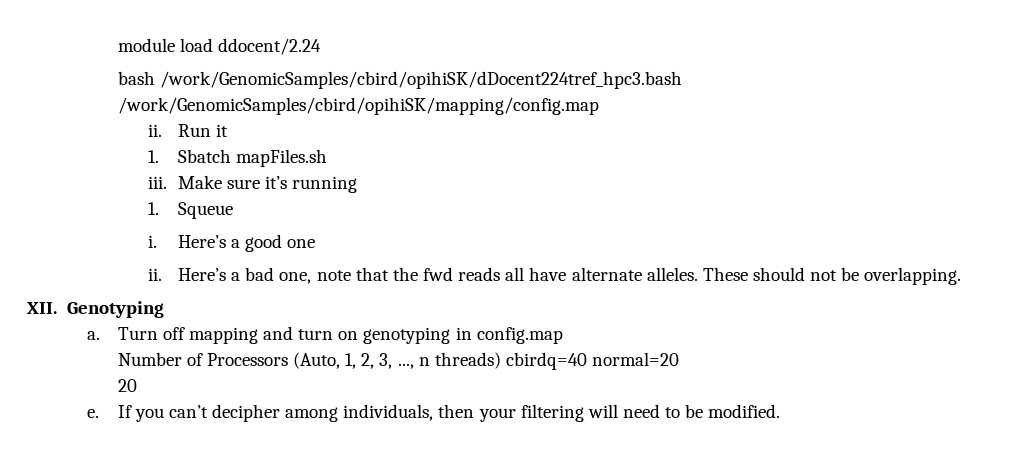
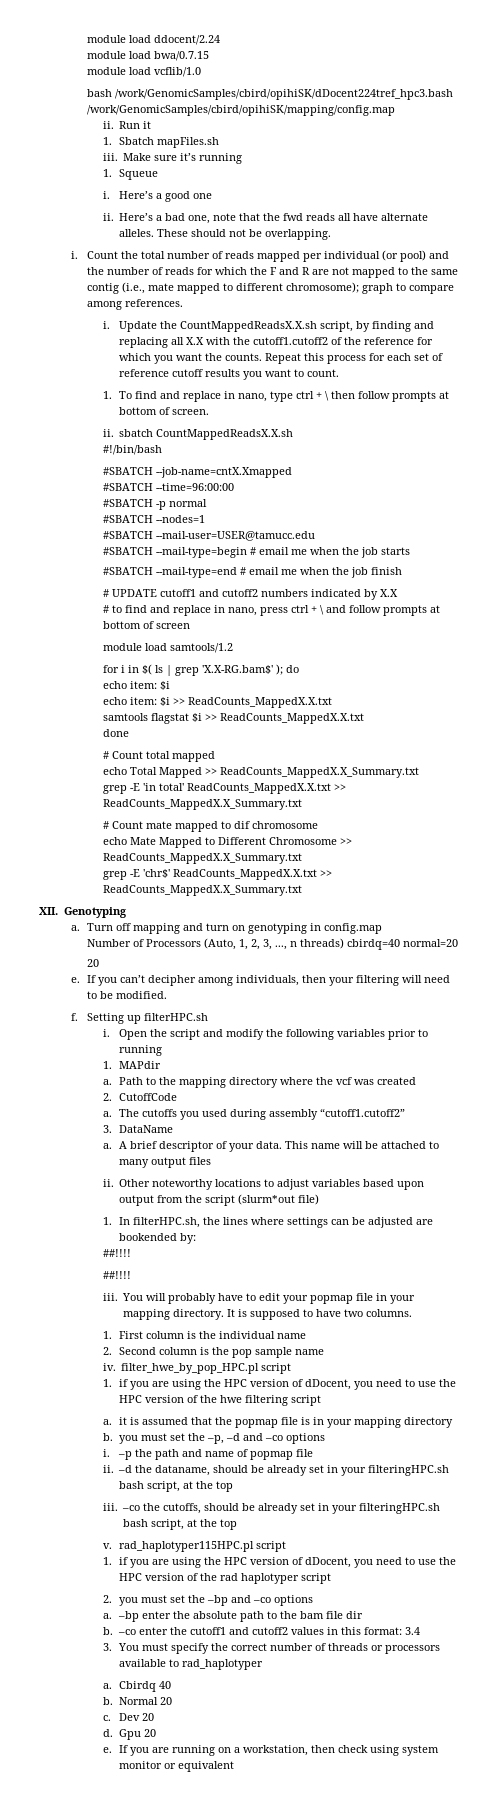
+ module load bwa/0.7.15
+ module load vcflib/1.0
+ i. Count the total number of reads mapped per individual (or pool) and the number of reads for which the F and R are not mapped to the same contig (i.e., mate mapped to different chromosome); graph to compare among references.
+ i. Update the CountMappedReadsX.X.sh script, by finding and replacing all X.X with the cutoff1.cutoff2 of the reference for which you want the counts. Repeat this process for each set of reference cutoff results you want to count.
+ 1. To find and replace in nano, type ctrl + \ then follow prompts at bottom of screen.
+ ii. sbatch CountMappedReadsX.X.sh
+ #!/bin/bash
+ #SBATCH --job-name=cntX.Xmapped
+ #SBATCH --time=96:00:00
+ #SBATCH -p normal
+ #SBATCH --nodes=1
+ #SBATCH --mail-user=USER@tamucc.edu
+ #SBATCH --mail-type=begin # email me when the job starts
+ #SBATCH --mail-type=end # email me when the job finish
+ # UPDATE cutoff1 and cutoff2 numbers indicated by X.X
+ # to find and replace in nano, press ctrl + \ and follow prompts at bottom of screen
+ module load samtools/1.2
+ for i in $( ls | grep 'X.X-RG.bam$' ); do
+ echo item: $i
+ echo item: $i >> ReadCounts_MappedX.X.txt
+ samtools flagstat $i >> ReadCounts_MappedX.X.txt
+ done
+ # Count total mapped
+ echo Total Mapped >> ReadCounts_MappedX.X_Summary.txt
+ grep -E 'in total' ReadCounts_MappedX.X.txt >> ReadCounts_MappedX.X_Summary.txt
+ # Count mate mapped to dif chromosome
+ echo Mate Mapped to Different Chromosome >> ReadCounts_MappedX.X_Summary.txt
+ grep -E 'chr$' ReadCounts_MappedX.X.txt >> ReadCounts_MappedX.X_Summary.txt
+ f. Setting up filterHPC.sh
+ i. Open the script and modify the following variables prior to running
+ 1. MAPdir
+ a. Path to the mapping directory where the vcf was created
+ 2. CutoffCode
+ a. The cutoffs you used during assembly “cutoff1.cutoff2”
+ 3. DataName
+ a. A brief descriptor of your data. This name will be attached to many output files
+ ii. Other noteworthy locations to adjust variables based upon output from the script (slurm*out file)
+ 1. In filterHPC.sh, the lines where settings can be adjusted are bookended by:
+ ##!!!!
+ ##!!!!
+ iii. You will probably have to edit your popmap file in your mapping directory. It is supposed to have two columns.
+ 1. First column is the individual name
+ 2. Second column is the pop sample name
+ iv. filter_hwe_by_pop_HPC.pl script
+ 1. if you are using the HPC version of dDocent, you need to use the HPC version of the hwe filtering script
+ a. it is assumed that the popmap file is in your mapping directory
+ b. you must set the –p, –d and –co options
+ i. –p the path and name of popmap file
+ ii. –d the dataname, should be already set in your filteringHPC.sh bash script, at the top
+ iii. –co the cutoffs, should be already set in your filteringHPC.sh bash script, at the top
+ v. rad_haplotyper115HPC.pl script
+ 1. if you are using the HPC version of dDocent, you need to use the HPC version of the rad haplotyper script
+ 2. you must set the –bp and –co options
+ a. –bp enter the absolute path to the bam file dir
+ b. –co enter the cutoff1 and cutoff2 values in this format: 3.4
+ 3. You must specify the correct number of threads or processors available to rad_haplotyper
+ a. Cbirdq 40
+ b. Normal 20
+ c. Dev 20
+ d. Gpu 20
+ e. If you are running on a workstation, then check using system monitor or equivalent

